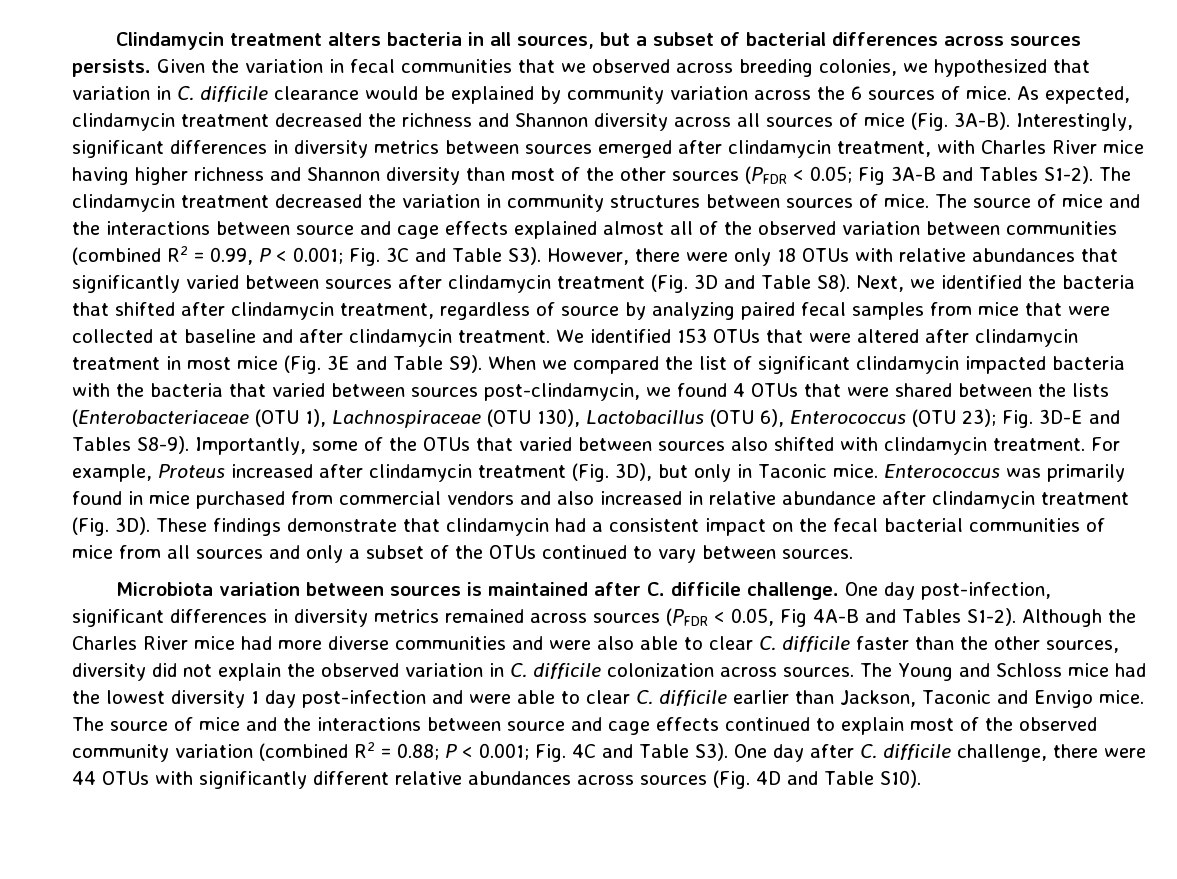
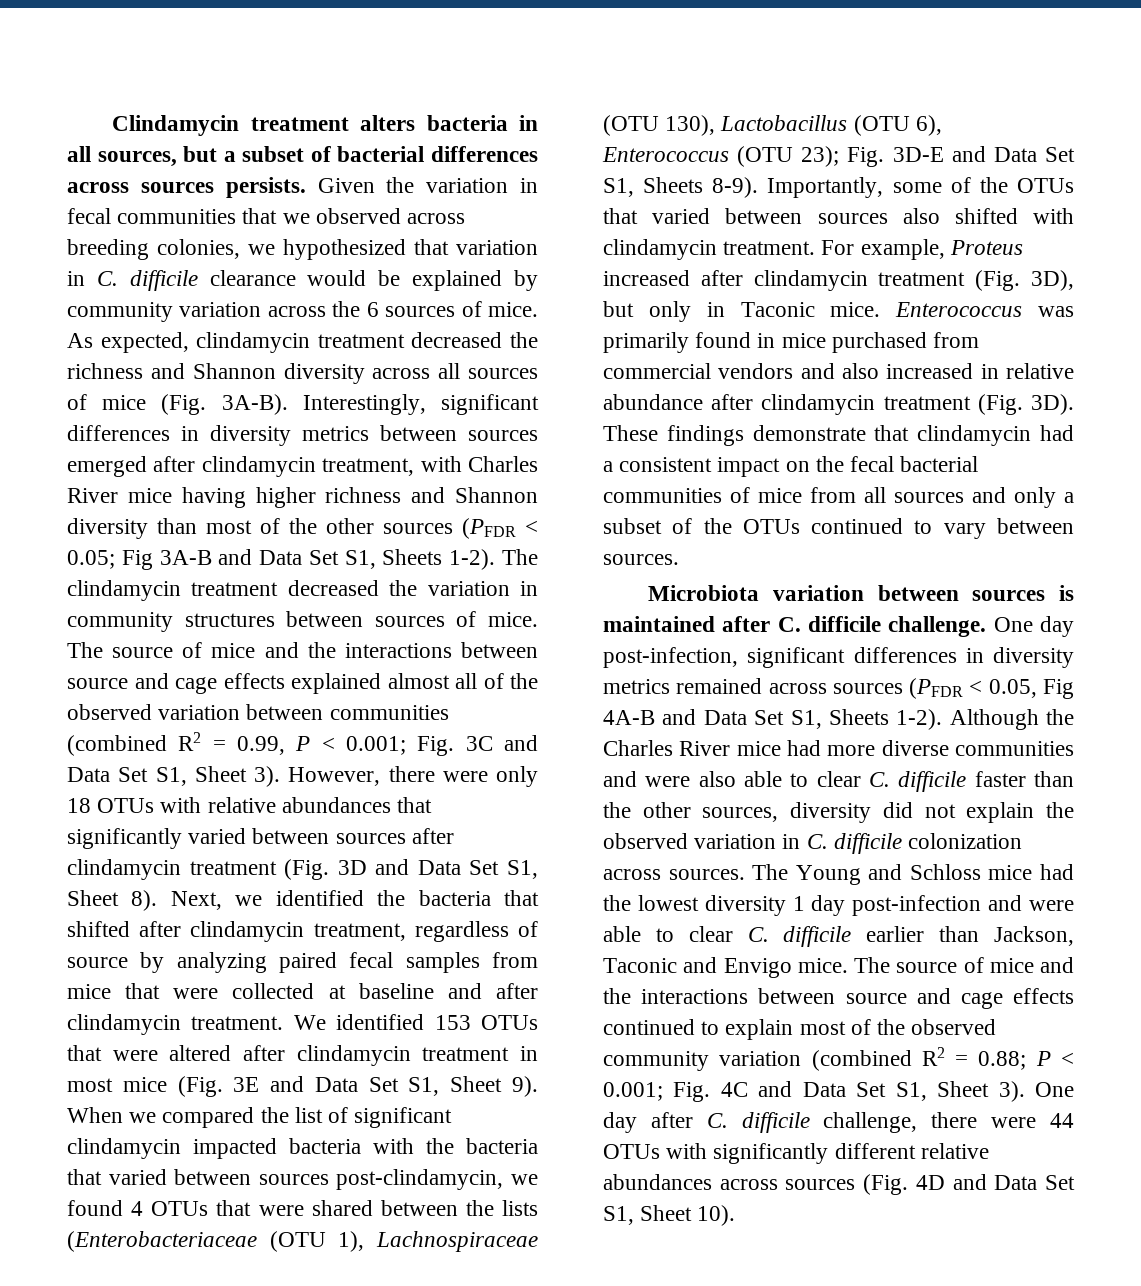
- Interestingly, significant differences in diversity metrics between sources emerged after clindamycin treatment, with Charles River mice having higher richness and Shannon diversity than most of the other sources (PFDR < 0.05; Fig 3A-B and Tables S1-2).
+ Interestingly, significant differences in diversity metrics between sources emerged after clindamycin treatment, with Charles River mice having higher richness and Shannon diversity than most of the other sources (PFDR < 0.05; Fig 3A-B and Data Set S1, Sheets 1-2).
- Fig. 3C and Table S3). However, there were only 18 OTUs with relative abundances that significantly varied between sources after clindamycin treatment (Fig. 3D and Table S8). Next, we identified the bacteria that shifted after clindamycin treatment, regardless of source by analyzing paired fecal samples from mice that were collected at baseline and after clindamycin treatment.
+ Fig. 3C and Data Set S1, Sheet 3). However, there were only 18 OTUs with relative abundances that significantly varied between sources after clindamycin treatment (Fig. 3D and Data Set S1, Sheet 8). Next, we identified the bacteria that shifted after clindamycin treatment, regardless of source by analyzing paired fecal samples from mice that were collected at baseline and after clindamycin treatment.
- We identified 153 OTUs that were altered after clindamycin treatment in most mice (Fig. 3E and Table S9). When we compared the list of significant clindamycin impacted bacteria with the bacteria that varied between sources post-clindamycin, we found 4 OTUs that were shared between the lists (Enterobacteriaceae (OTU 1), Lachnospiraceae (OTU 130), Lactobacillus (OTU 6), Enterococcus (OTU 23); Fig. 3D-E and Tables S8-9).
+ We identified 153 OTUs that were altered after clindamycin treatment in most mice (Fig. 3E and Data Set S1, Sheet 9). When we compared the list of significant clindamycin impacted bacteria with the bacteria that varied between sources post-clindamycin, we found 4 OTUs that were shared between the lists (Enterobacteriaceae (OTU 1), Lachnospiraceae (OTU 130), Lactobacillus (OTU 6), Enterococcus (OTU 23); Fig. 3D-E and Data Set S1, Sheets 8-9).
- One day post-infection, significant differences in diversity metrics remained across sources (PFDR < 0.05, Fig 4A-B and Tables S1-2).
+ One day post-infection, significant differences in diversity metrics remained across sources (PFDR < 0.05, Fig 4A-B and Data Set S1, Sheets 1-2).
- The source of mice and the interactions between source and cage effects continued to explain most of the observed community variation (combined R2 = 0.88; P < 0.001; Fig. 4C and Table S3). One day after C. difficile challenge, there were 44 OTUs with significantly different relative abundances across sources (Fig. 4D and Table S10).
+ The source of mice and the interactions between source and cage effects continued to explain most of the observed community variation (combined R2 = 0.88; P < 0.001; Fig. 4C and Data Set S1, Sheet 3). One day after C. difficile challenge, there were 44 OTUs with significantly different relative abundances across sources (Fig. 4D and Data Set S1, Sheet 10).

